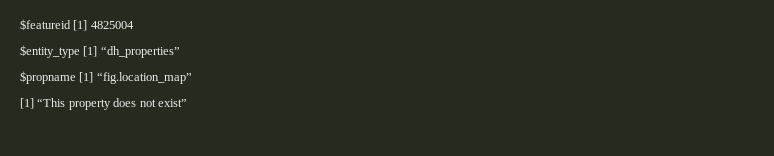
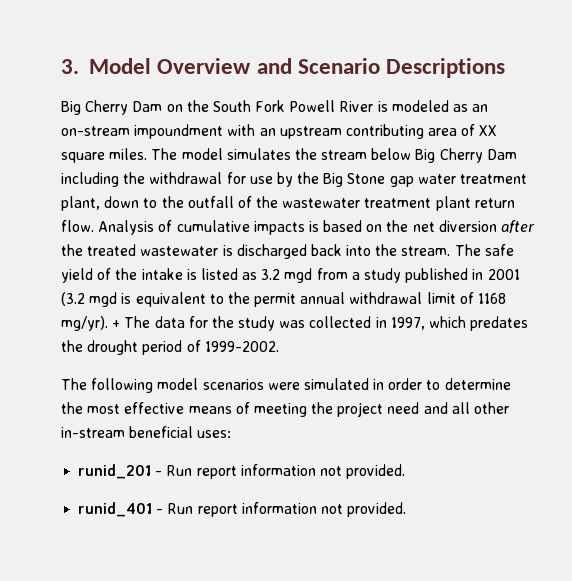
- $featureid [1] 4825004
- $entity_type [1] “dh_properties”
- $propname [1] “fig.location_map”
- [1] “This property does not exist”
+ 3. Model Overview and Scenario Descriptions
+ Big Cherry Dam on the South Fork Powell River is modeled as an on-stream impoundment with an upstream contributing area of XX square miles. The model simulates the stream below Big Cherry Dam including the withdrawal for use by the Big Stone gap water treatment plant, down to the outfall of the wastewater treatment plant return flow. Analysis of cumulative impacts is based on the net diversion after the treated wastewater is discharged back into the stream. The safe yield of the intake is listed as 3.2 mgd from a study published in 2001 (3.2 mgd is equivalent to the permit annual withdrawal limit of 1168 mg/yr). + The data for the study was collected in 1997, which predates the drought period of 1999-2002.
+ The following model scenarios were simulated in order to determine the most effective means of meeting the project need and all other in-stream beneficial uses:
+ runid_201 - Run report information not provided.
+ runid_401 - Run report information not provided.

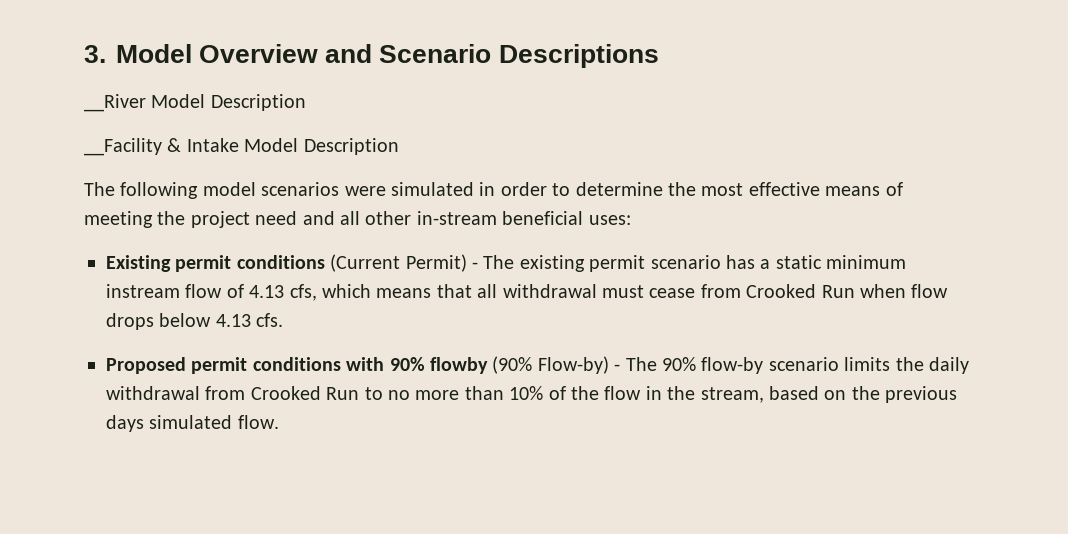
- Big Cherry Dam on the South Fork Powell River is modeled as an on-stream impoundment with an upstream contributing area of XX square miles. The model simulates the stream below Big Cherry Dam including the withdrawal for use by the Big Stone gap water treatment plant, down to the outfall of the wastewater treatment plant return flow. Analysis of cumulative impacts is based on the net diversion after the treated wastewater is discharged back into the stream. The safe yield of the intake is listed as 3.2 mgd from a study published in 2001 (3.2 mgd is equivalent to the permit annual withdrawal limit of 1168 mg/yr). + The data for the study was collected in 1997, which predates the drought period of 1999-2002.
+ __River Model Description
+ __Facility & Intake Model Description
- runid_201 - Run report information not provided.
- runid_401 - Run report information not provided.
+ Existing permit conditions (Current Permit) - The existing permit scenario has a static minimum instream flow of 4.13 cfs, which means that all withdrawal must cease from Crooked Run when flow drops below 4.13 cfs.
+ Proposed permit conditions with 90% flowby (90% Flow-by) - The 90% flow-by scenario limits the daily withdrawal from Crooked Run to no more than 10% of the flow in the stream, based on the previous days simulated flow.

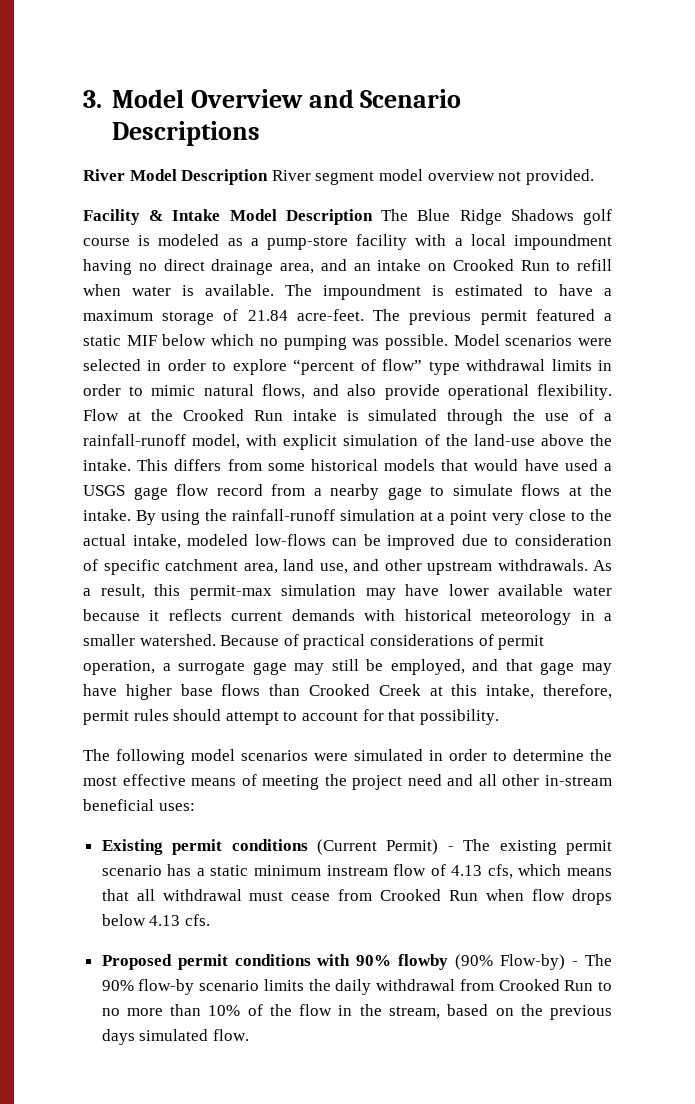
- __River Model Description
- __Facility & Intake Model Description
+ River Model Description River segment model overview not provided.
+ Facility & Intake Model Description The Blue Ridge Shadows golf course is modeled as a pump-store facility with a local impoundment having no direct drainage area, and an intake on Crooked Run to refill when water is available. The impoundment is estimated to have a maximum storage of 21.84 acre-feet. The previous permit featured a static MIF below which no pumping was possible. Model scenarios were selected in order to explore “percent of flow” type withdrawal limits in order to mimic natural flows, and also provide operational flexibility. Flow at the Crooked Run intake is simulated through the use of a rainfall-runoff model, with explicit simulation of the land-use above the intake. This differs from some historical models that would have used a USGS gage flow record from a nearby gage to simulate flows at the intake. By using the rainfall-runoff simulation at a point very close to the actual intake, modeled low-flows can be improved due to consideration of specific catchment area, land use, and other upstream withdrawals. As a result, this permit-max simulation may have lower available water because it reflects current demands with historical meteorology in a smaller watershed. Because of practical considerations of permit operation, a surrogate gage may still be employed, and that gage may have higher base flows than Crooked Creek at this intake, therefore, permit rules should attempt to account for that possibility.

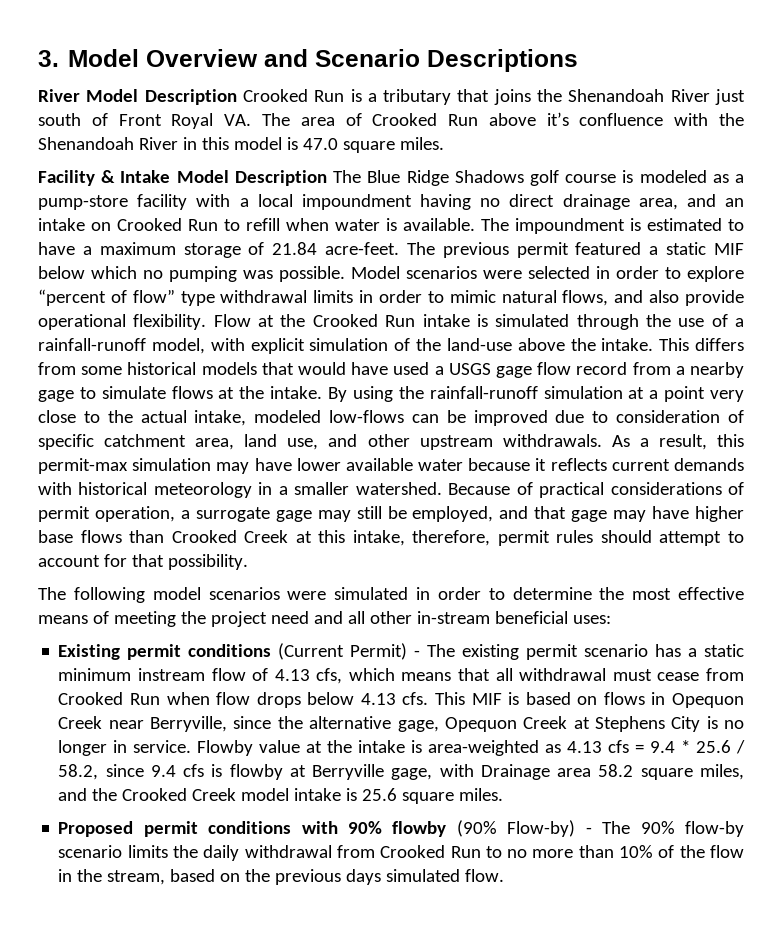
- River Model Description River segment model overview not provided.
+ River Model Description Crooked Run is a tributary that joins the Shenandoah River just south of Front Royal VA. The area of Crooked Run above it’s confluence with the Shenandoah River in this model is 47.0 square miles.
+ This MIF is based on flows in Opequon Creek near Berryville, since the alternative gage, Opequon Creek at Stephens City is no longer in service. Flowby value at the intake is area-weighted as 4.13 cfs = 9.4 * 25.6 / 58.2, since 9.4 cfs is flowby at Berryville gage, with Drainage area 58.2 square miles, and the Crooked Creek model intake is 25.6 square miles.

